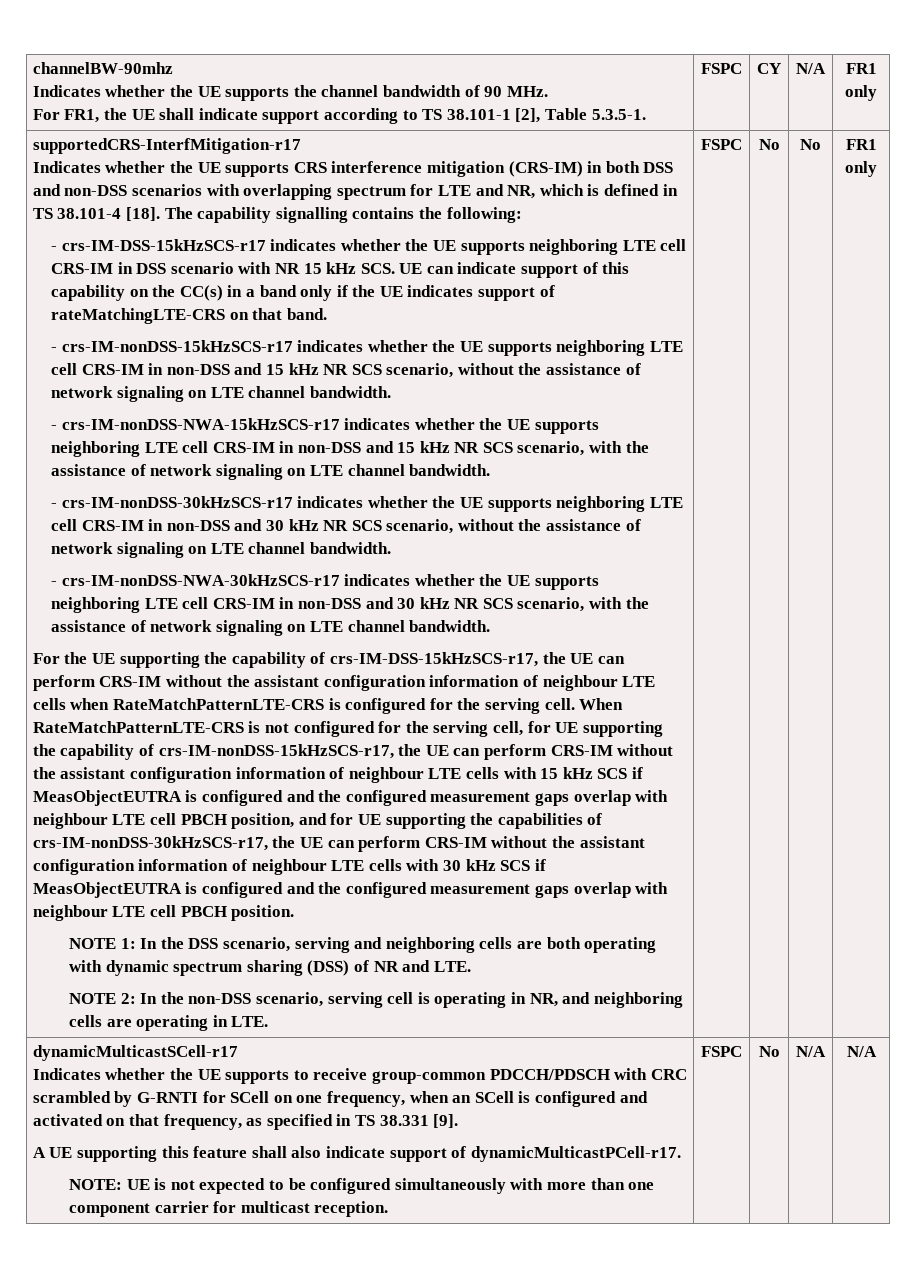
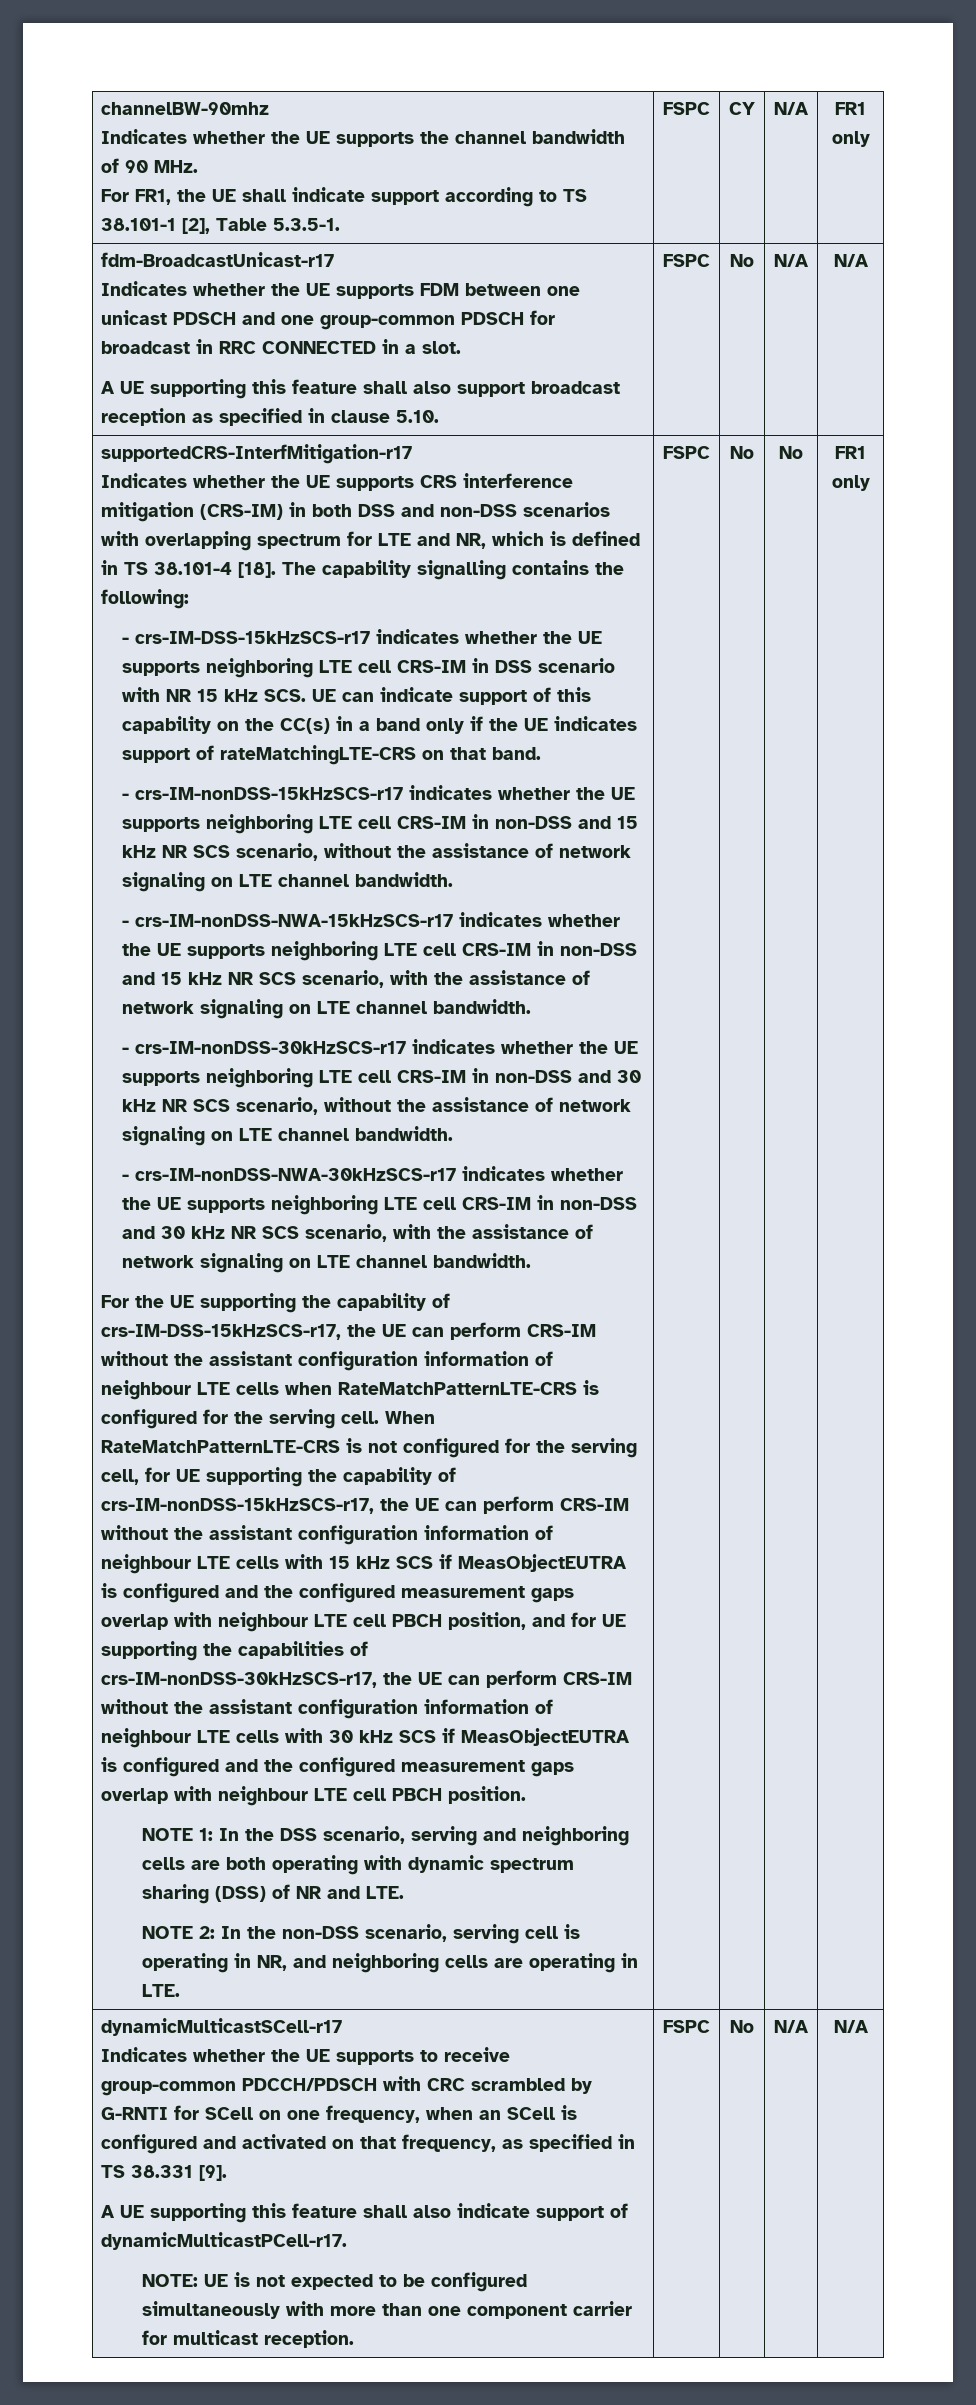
+ fdm-BroadcastUnicast-r17
+ Indicates whether the UE supports FDM between one unicast PDSCH and one group-common PDSCH for broadcast in RRC CONNECTED in a slot.
+ A UE supporting this feature shall also support broadcast reception as specified in clause 5.10. | FSPC | No | N/A | N/A

